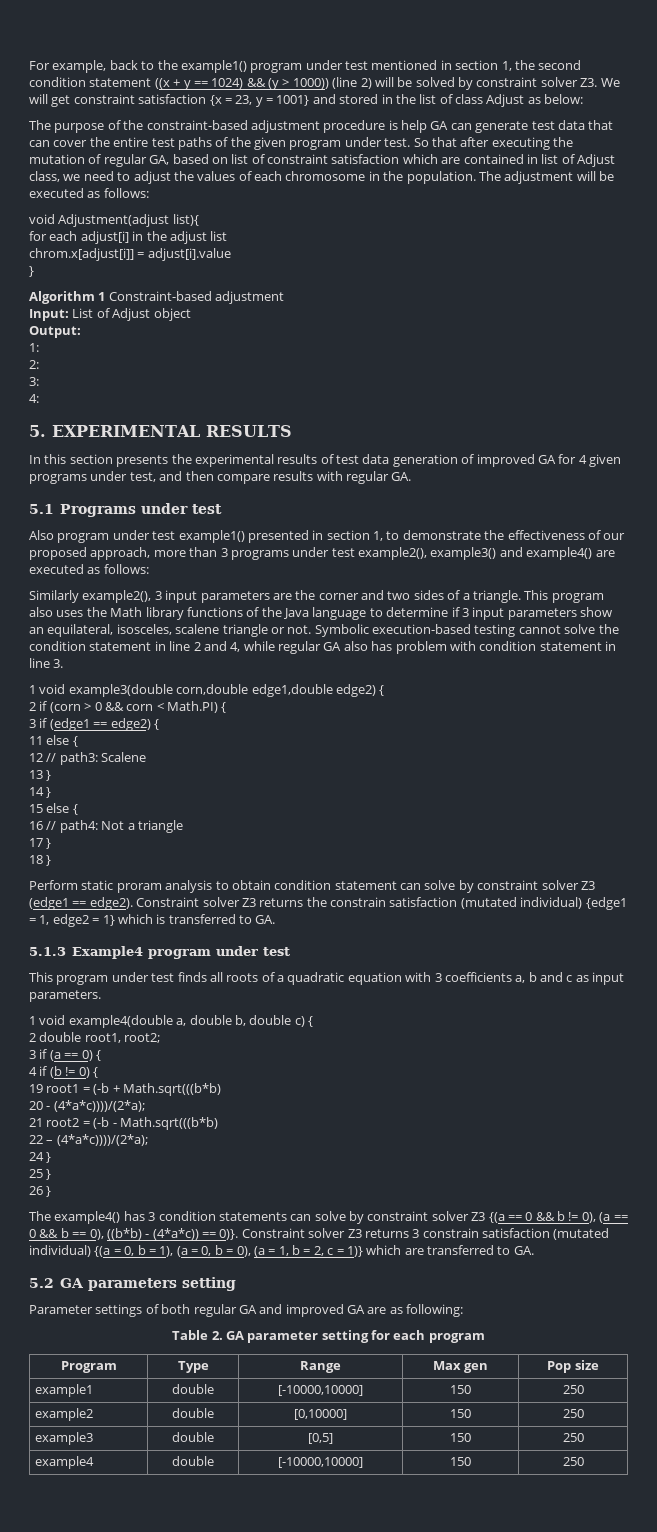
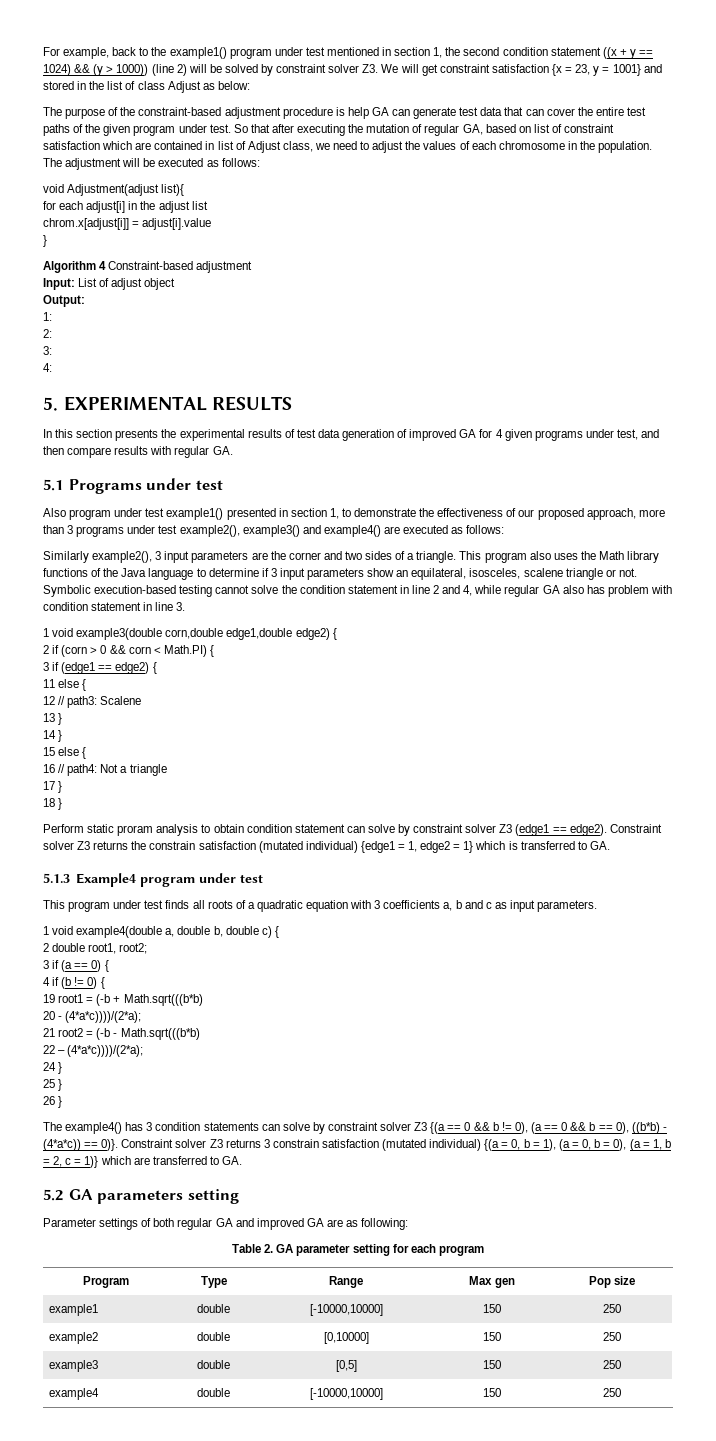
- Algorithm 1 Constraint-based adjustment
+ Algorithm 4 Constraint-based adjustment
- Input: List of Adjust object
+ Input: List of adjust object

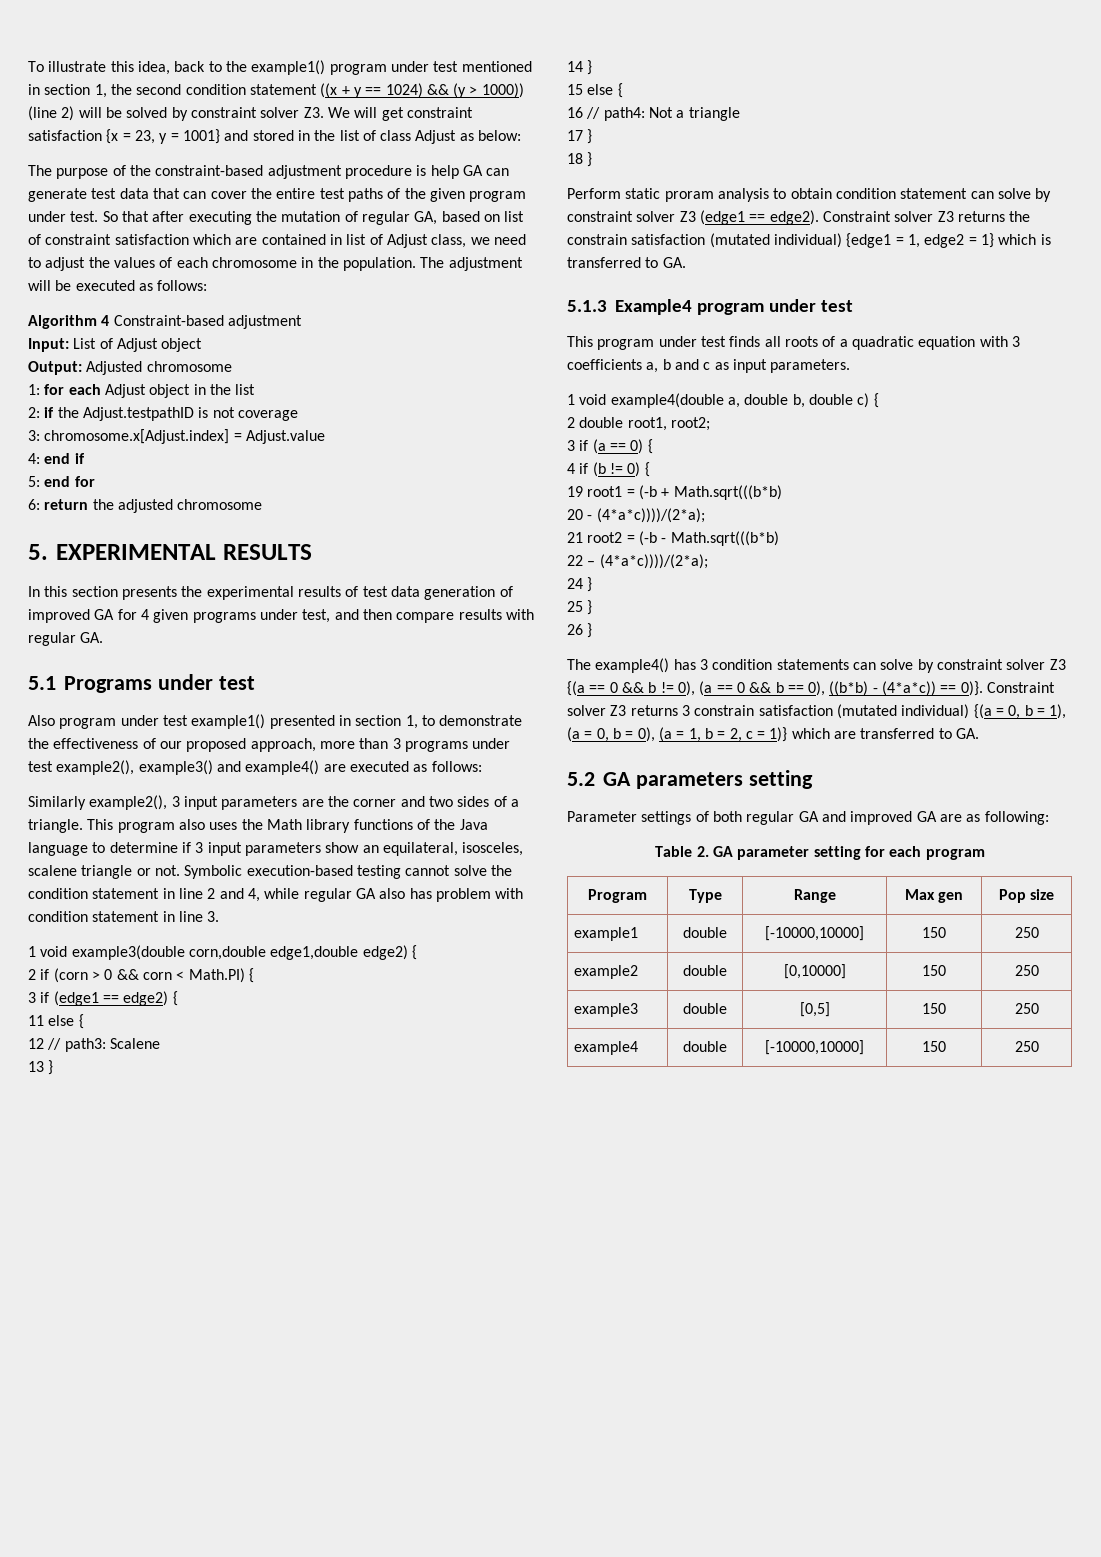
- For example, back to the example1() program under test mentioned in section 1, the second condition statement ((x + y == 1024) && (y > 1000)) (line 2) will be solved by constraint solver Z3. We will get constraint satisfaction {x = 23, y = 1001} and stored in the list of class Adjust as below:
+ To illustrate this idea, back to the example1() program under test mentioned in section 1, the second condition statement ((x + y == 1024) && (y > 1000)) (line 2) will be solved by constraint solver Z3. We will get constraint satisfaction {x = 23, y = 1001} and stored in the list of class Adjust as below:
- void Adjustment(adjust list){
- for each adjust[i] in the adjust list
- chrom.x[adjust[i]] = adjust[i].value
- }
- Input: List of adjust object
+ Input: List of Adjust object
- Output:
+ Output: Adjusted chromosome
- 1:
- 2:
- 3:
- 4:
+ 1: for each Adjust object in the list
+ 2: if the Adjust.testpathID is not coverage
+ 3: chromosome.x[Adjust.index] = Adjust.value
+ 4: end if
+ 5: end for
+ 6: return the adjusted chromosome

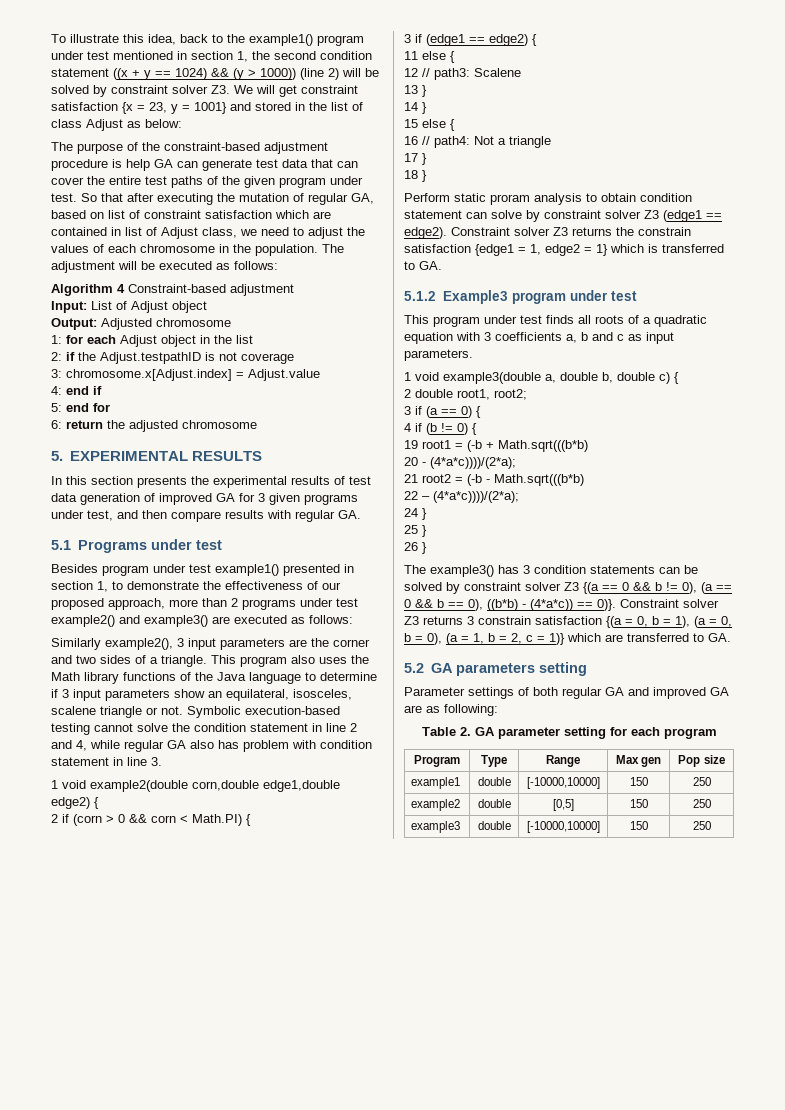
- In this section presents the experimental results of test data generation of improved GA for 4 given programs under test, and then compare results with regular GA.
+ In this section presents the experimental results of test data generation of improved GA for 3 given programs under test, and then compare results with regular GA.
- Also program under test example1() presented in section 1, to demonstrate the effectiveness of our proposed approach, more than 3 programs under test example2(), example3() and example4() are executed as follows:
+ Besides program under test example1() presented in section 1, to demonstrate the effectiveness of our proposed approach, more than 2 programs under test example2() and example3() are executed as follows:
- 1 void example3(double corn,double edge1,double edge2) {
+ 1 void example2(double corn,double edge1,double edge2) {
- Constraint solver Z3 returns the constrain satisfaction (mutated individual) {edge1 = 1, edge2 = 1} which is transferred to GA.
+ Constraint solver Z3 returns the constrain satisfaction {edge1 = 1, edge2 = 1} which is transferred to GA.
- 5.1.3 Example4 program under test
+ 5.1.2 Example3 program under test
- 1 void example4(double a, double b, double c) {
+ 1 void example3(double a, double b, double c) {
- The example4() has 3 condition statements can solve by constraint solver Z3 {(a == 0 && b != 0), (a == 0 && b == 0), ((b*b) - (4*a*c)) == 0)}.
+ The example3() has 3 condition statements can be solved by constraint solver Z3 {(a == 0 && b != 0), (a == 0 && b == 0), ((b*b) - (4*a*c)) == 0)}.
- Constraint solver Z3 returns 3 constrain satisfaction (mutated individual) {(a = 0, b = 1), (a = 0, b = 0), (a = 1, b = 2, c = 1)} which are transferred to GA.
+ Constraint solver Z3 returns 3 constrain satisfaction {(a = 0, b = 1), (a = 0, b = 0), (a = 1, b = 2, c = 1)} which are transferred to GA.
- example2 | double | [0,10000] | 150 | 250
+ example2 | double | [0,5] | 150 | 250
- example3 | double | [0,5] | 150 | 250
- example4 | double | [-10000,10000] | 150 | 250
+ example3 | double | [-10000,10000] | 150 | 250

